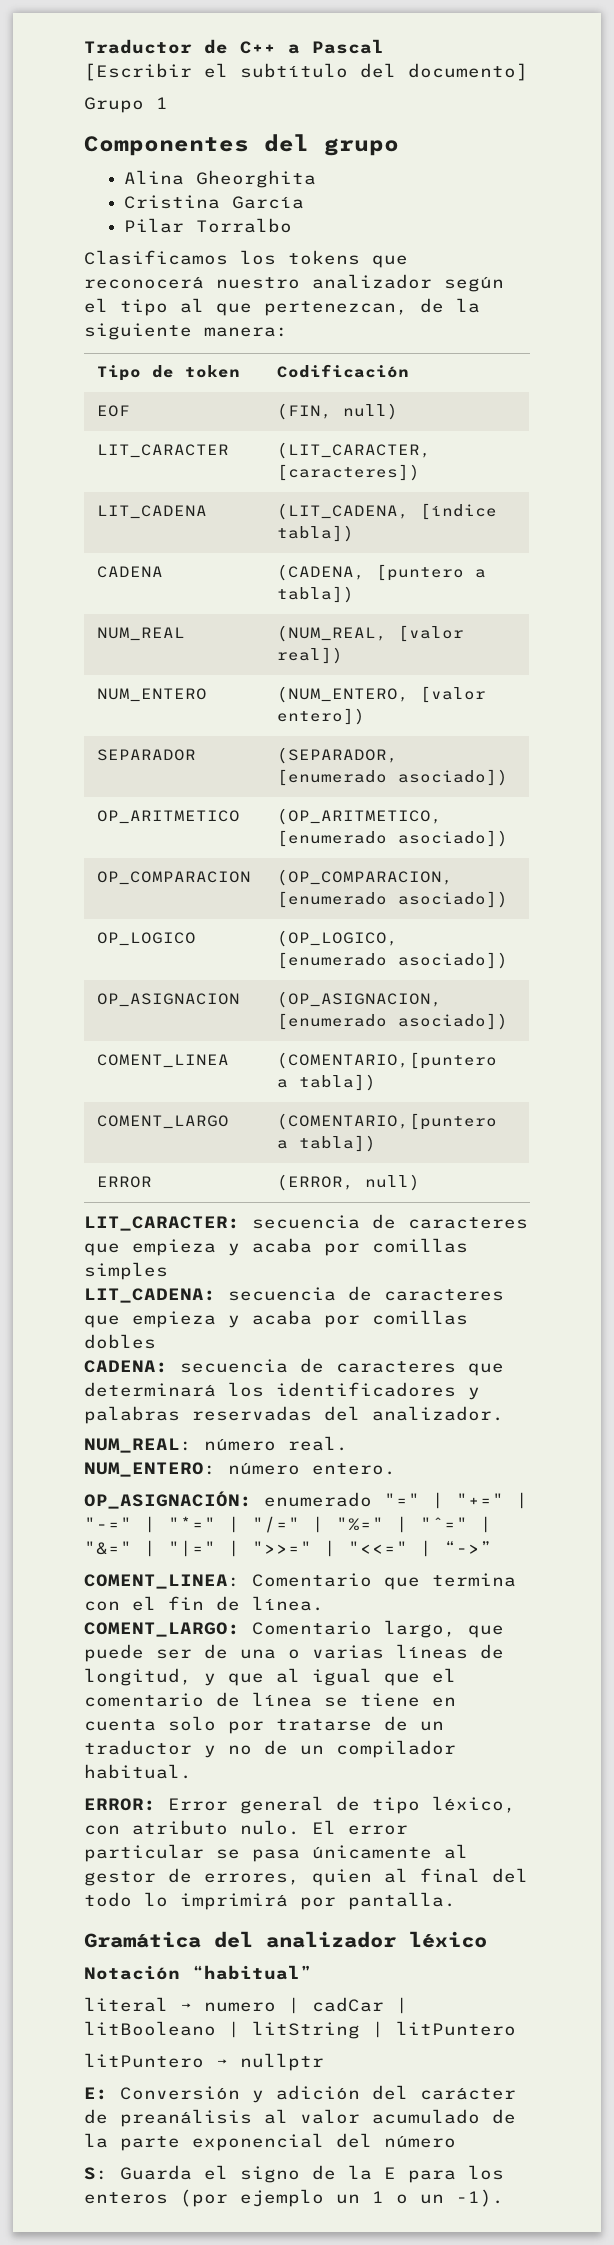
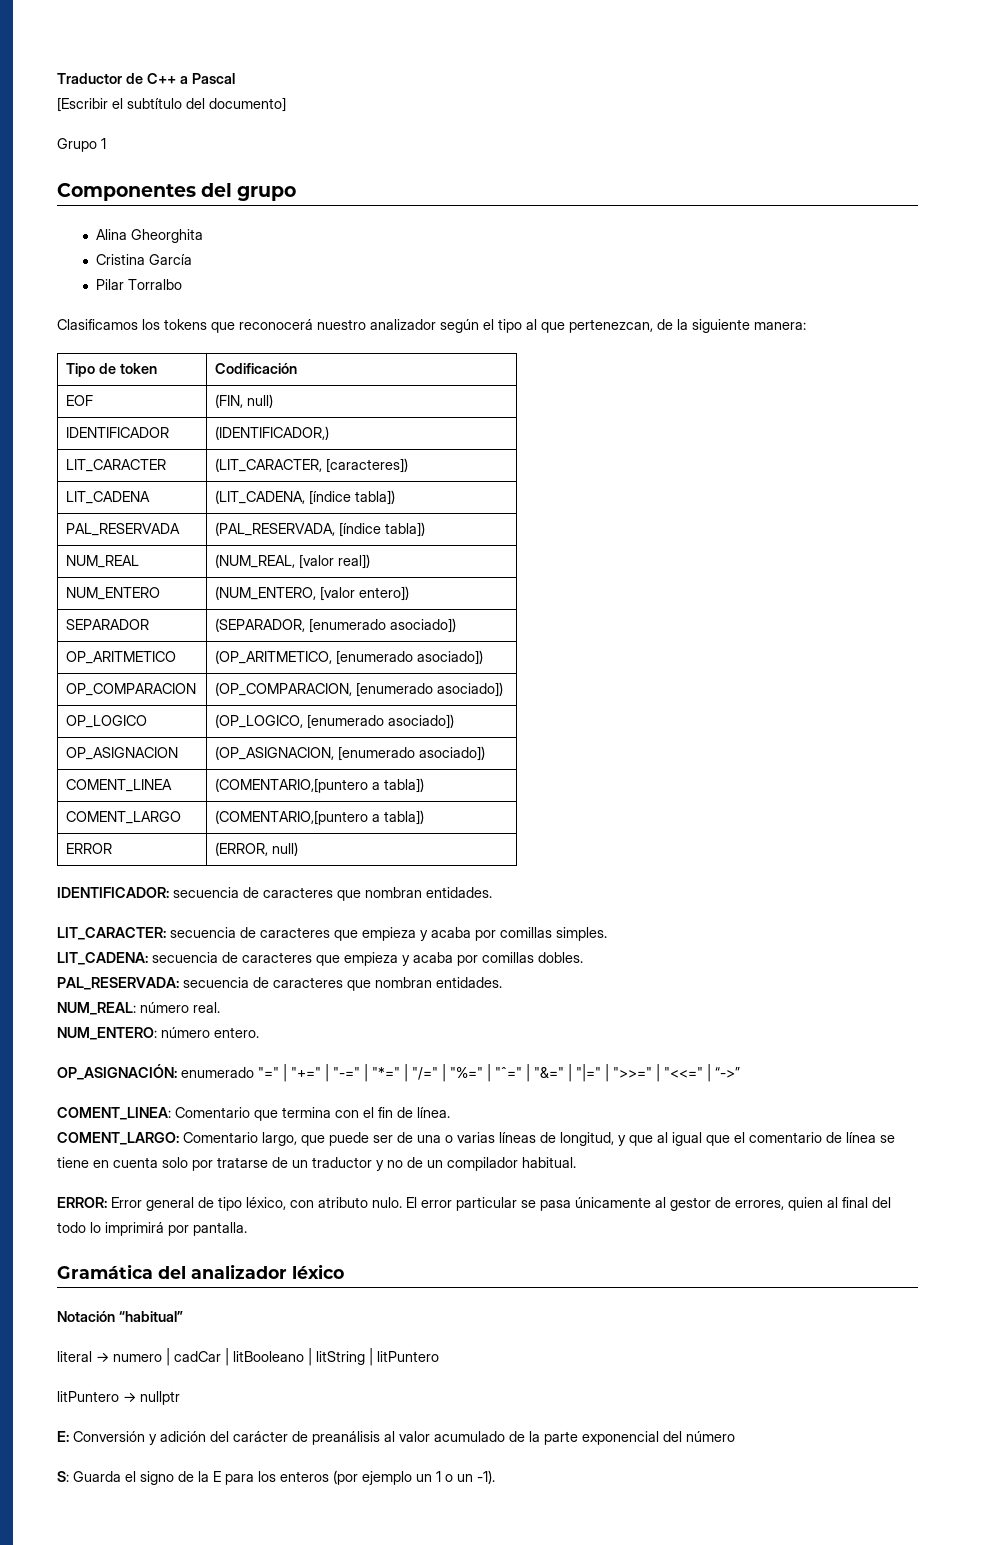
+ IDENTIFICADOR | (IDENTIFICADOR,)
- CADENA | (CADENA, [puntero a tabla])
+ PAL_RESERVADA | (PAL_RESERVADA, [índice tabla])
+ IDENTIFICADOR: secuencia de caracteres que nombran entidades.
- LIT_CARACTER: secuencia de caracteres que empieza y acaba por comillas simples
+ LIT_CARACTER: secuencia de caracteres que empieza y acaba por comillas simples.
- LIT_CADENA: secuencia de caracteres que empieza y acaba por comillas dobles
- CADENA: secuencia de caracteres que determinará los identificadores y palabras reservadas del analizador.
+ LIT_CADENA: secuencia de caracteres que empieza y acaba por comillas dobles.
+ PAL_RESERVADA: secuencia de caracteres que nombran entidades.

